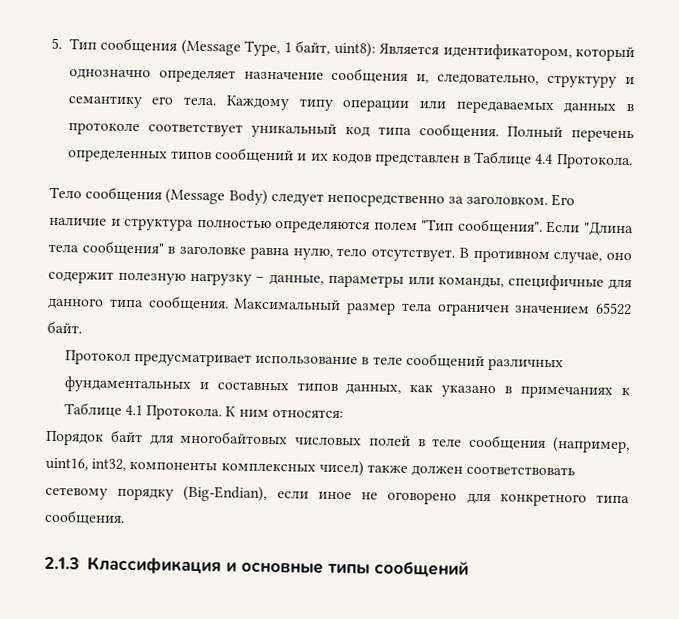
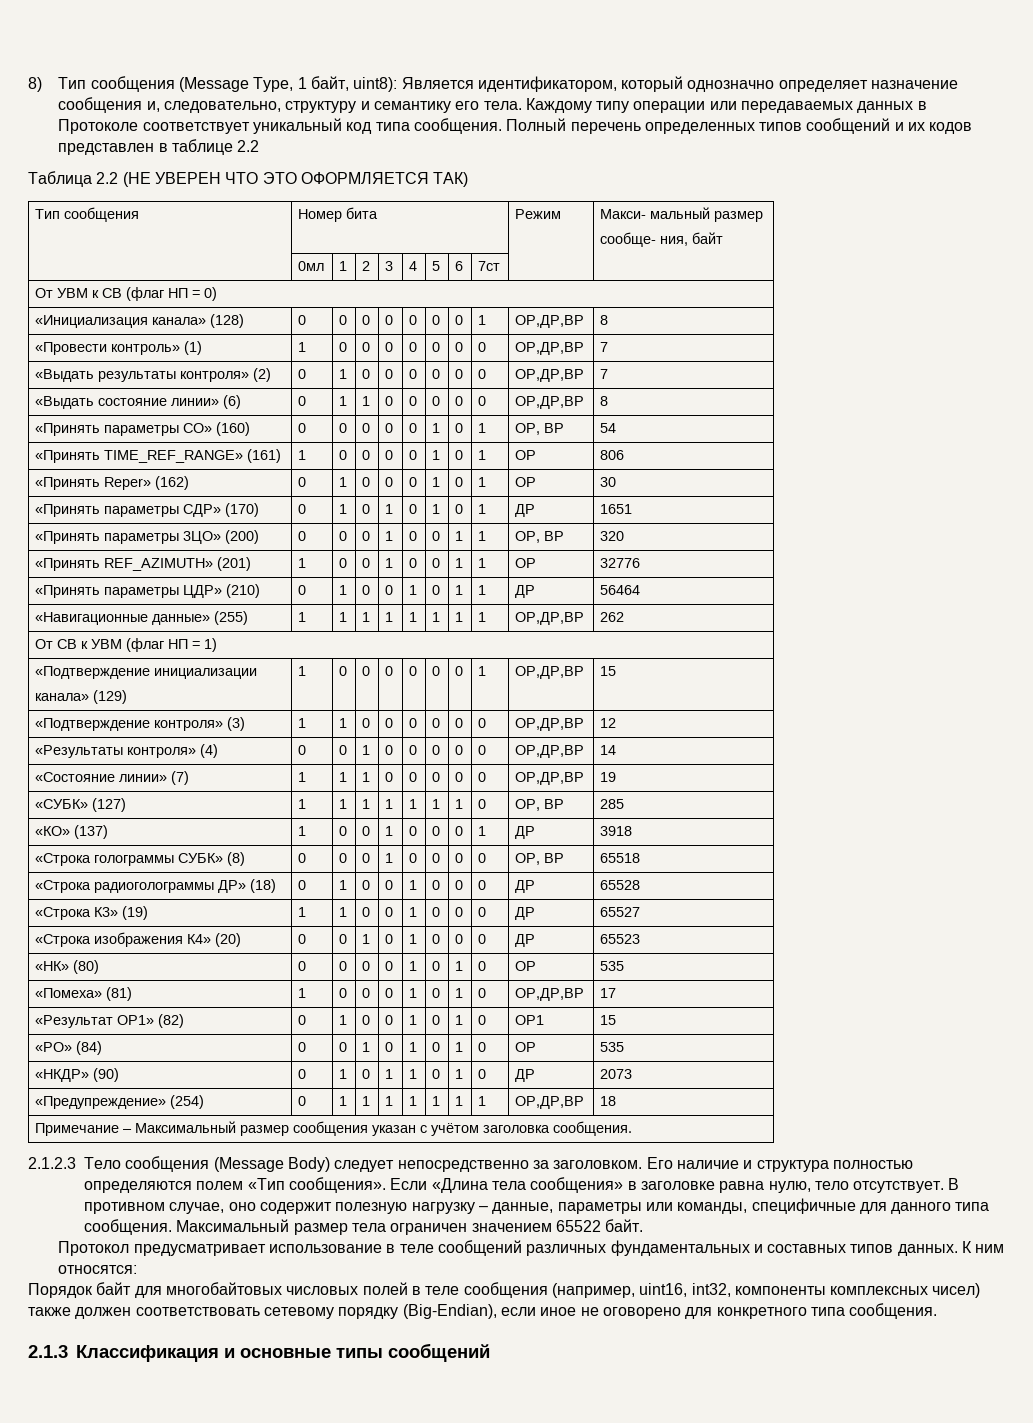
- 5. Тип сообщения (Message Type, 1 байт, uint8): Является идентификатором, который однозначно определяет назначение сообщения и, следовательно, структуру и семантику его тела.
+ 8) Тип сообщения (Message Type, 1 байт, uint8): Является идентификатором, который однозначно определяет назначение сообщения и, следовательно, структуру и семантику его тела.
- Каждому типу операции или передаваемых данных в протоколе соответствует уникальный код типа сообщения.
+ Каждому типу операции или передаваемых данных в Протоколе соответствует уникальный код типа сообщения.
- Полный перечень определенных типов сообщений и их кодов представлен в Таблице 4.4 Протокола.
- Тело сообщения (Message Body) следует непосредственно за заголовком.
+ Полный перечень определенных типов сообщений и их кодов представлен в таблице 2.2
+ Таблица 2.2 (НЕ УВЕРЕН ЧТО ЭТО ОФОРМЛЯЕТСЯ ТАК)
+ Тип сообщения | Номер бита | Режим | Макси- мальный размер
+ сообще- ния, байт
+ | 0мл | 1 | 2 | 3 | 4 | 5 | 6 | 7ст | |
+ От УВМ к СВ (флаг НП = 0)
+ «Инициализация канала» (128) | 0 | 0 | 0 | 0 | 0 | 0 | 0 | 1 | ОР,ДР,ВР | 8
+ «Провести контроль» (1) | 1 | 0 | 0 | 0 | 0 | 0 | 0 | 0 | ОР,ДР,ВР | 7
+ «Выдать результаты контроля» (2) | 0 | 1 | 0 | 0 | 0 | 0 | 0 | 0 | ОР,ДР,ВР | 7
+ «Выдать состояние линии» (6) | 0 | 1 | 1 | 0 | 0 | 0 | 0 | 0 | ОР,ДР,ВР | 8
+ «Принять параметры СО» (160) | 0 | 0 | 0 | 0 | 0 | 1 | 0 | 1 | ОР, ВР | 54
+ «Принять TIME_REF_RANGE» (161) | 1 | 0 | 0 | 0 | 0 | 1 | 0 | 1 | ОР | 806
+ «Принять Reper» (162) | 0 | 1 | 0 | 0 | 0 | 1 | 0 | 1 | ОР | 30
+ «Принять параметры СДР» (170) | 0 | 1 | 0 | 1 | 0 | 1 | 0 | 1 | ДР | 1651
+ «Принять параметры 3ЦО» (200) | 0 | 0 | 0 | 1 | 0 | 0 | 1 | 1 | ОР, ВР | 320
+ «Принять REF_AZIMUTH» (201) | 1 | 0 | 0 | 1 | 0 | 0 | 1 | 1 | ОР | 32776
+ «Принять параметры ЦДР» (210) | 0 | 1 | 0 | 0 | 1 | 0 | 1 | 1 | ДР | 56464
+ «Навигационные данные» (255) | 1 | 1 | 1 | 1 | 1 | 1 | 1 | 1 | ОР,ДР,ВР | 262
+ От СВ к УВМ (флаг НП = 1)
+ «Подтверждение инициализации
+ канала» (129) | 1 | 0 | 0 | 0 | 0 | 0 | 0 | 1 | ОР,ДР,ВР | 15
+ «Подтверждение контроля» (3) | 1 | 1 | 0 | 0 | 0 | 0 | 0 | 0 | ОР,ДР,ВР | 12
+ «Результаты контроля» (4) | 0 | 0 | 1 | 0 | 0 | 0 | 0 | 0 | ОР,ДР,ВР | 14
+ «Состояние линии» (7) | 1 | 1 | 1 | 0 | 0 | 0 | 0 | 0 | ОР,ДР,ВР | 19
+ «СУБК» (127) | 1 | 1 | 1 | 1 | 1 | 1 | 1 | 0 | ОР, ВР | 285
+ «КО» (137) | 1 | 0 | 0 | 1 | 0 | 0 | 0 | 1 | ДР | 3918
+ «Строка голограммы СУБК» (8) | 0 | 0 | 0 | 1 | 0 | 0 | 0 | 0 | ОР, ВР | 65518
+ «Строка радиоголограммы ДР» (18) | 0 | 1 | 0 | 0 | 1 | 0 | 0 | 0 | ДР | 65528
+ «Строка К3» (19) | 1 | 1 | 0 | 0 | 1 | 0 | 0 | 0 | ДР | 65527
+ «Строка изображения К4» (20) | 0 | 0 | 1 | 0 | 1 | 0 | 0 | 0 | ДР | 65523
+ «НК» (80) | 0 | 0 | 0 | 0 | 1 | 0 | 1 | 0 | ОР | 535
+ «Помеха» (81) | 1 | 0 | 0 | 0 | 1 | 0 | 1 | 0 | ОР,ДР,ВР | 17
+ «Результат ОР1» (82) | 0 | 1 | 0 | 0 | 1 | 0 | 1 | 0 | ОР1 | 15
+ «РО» (84) | 0 | 0 | 1 | 0 | 1 | 0 | 1 | 0 | ОР | 535
+ «НКДР» (90) | 0 | 1 | 0 | 1 | 1 | 0 | 1 | 0 | ДР | 2073
+ «Предупреждение» (254) | 0 | 1 | 1 | 1 | 1 | 1 | 1 | 1 | ОР,ДР,ВР | 18
+ Примечание – Максимальный размер сообщения указан с учётом заголовка сообщения.
+ 2.1.2.3 Тело сообщения (Message Body) следует непосредственно за заголовком.
- Его наличие и структура полностью определяются полем "Тип сообщения". Если "Длина тела сообщения" в заголовке равна нулю, тело отсутствует.
+ Его наличие и структура полностью определяются полем «Тип сообщения». Если «Длина тела сообщения» в заголовке равна нулю, тело отсутствует.
- Протокол предусматривает использование в теле сообщений различных фундаментальных и составных типов данных, как указано в примечаниях к Таблице 4.1 Протокола.
+ Протокол предусматривает использование в теле сообщений различных фундаментальных и составных типов данных.

